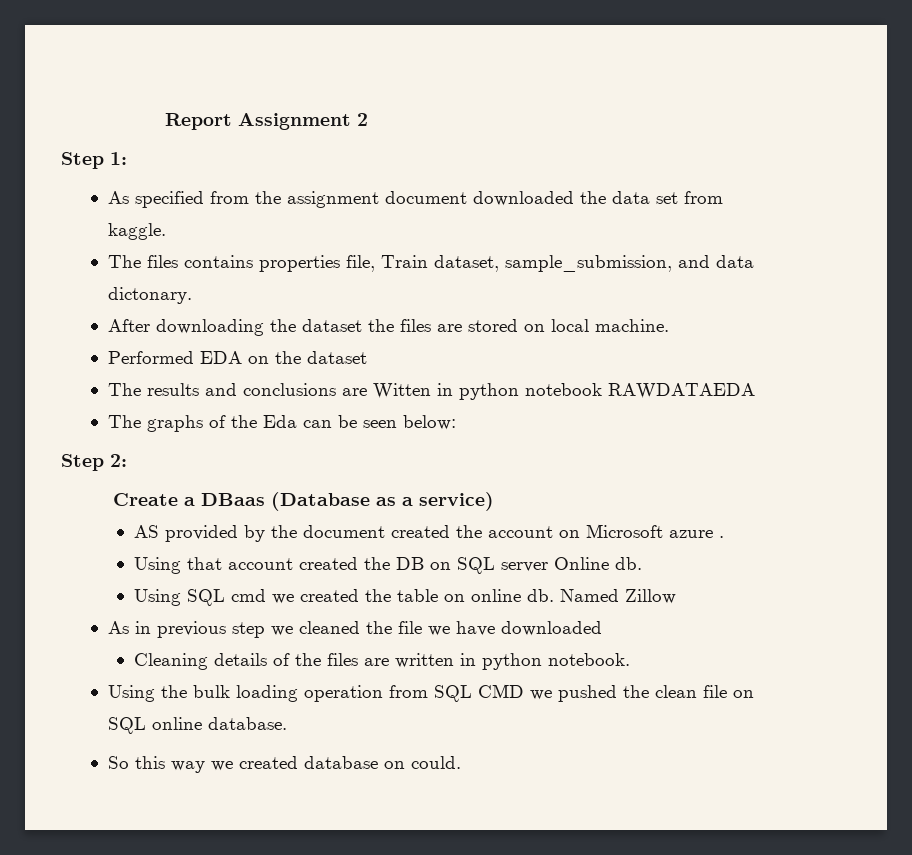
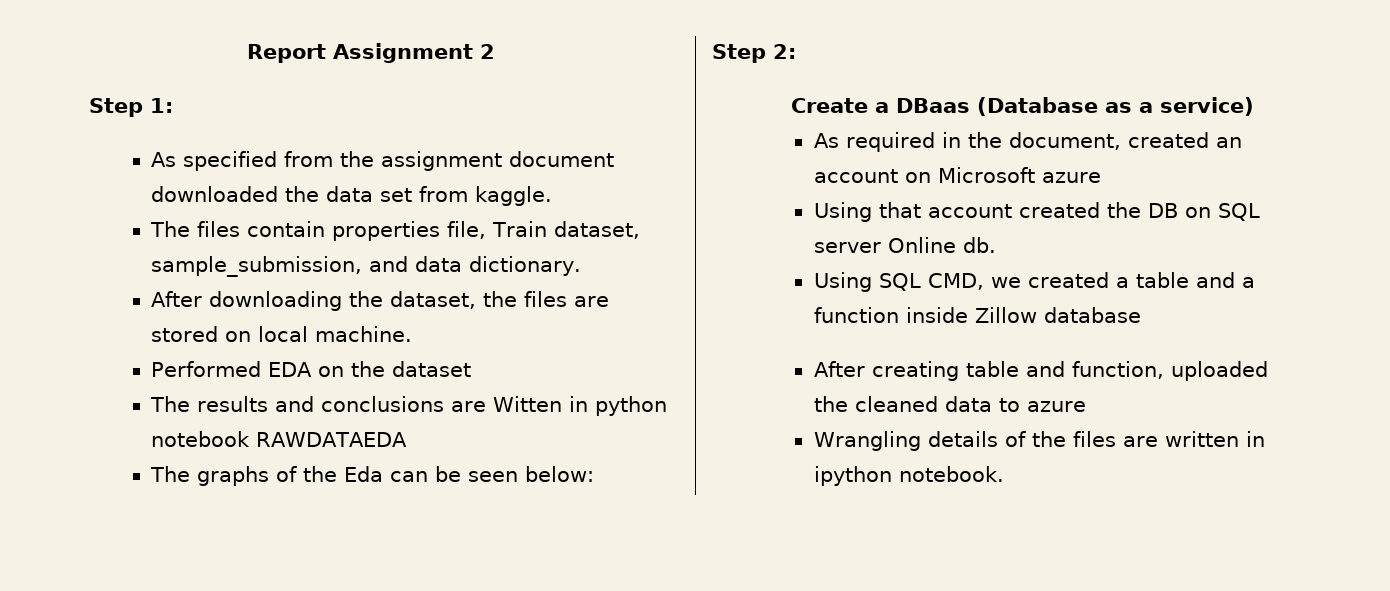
- The files contains properties file, Train dataset, sample_submission, and data dictonary.
+ The files contain properties file, Train dataset, sample_submission, and data dictionary.
- After downloading the dataset the files are stored on local machine.
+ After downloading the dataset, the files are stored on local machine.
- AS provided by the document created the account on Microsoft azure .
+ As required in the document, created an account on Microsoft azure
- Using SQL cmd we created the table on online db. Named Zillow
- As in previous step we cleaned the file we have downloaded
- Cleaning details of the files are written in python notebook.
+ Using SQL CMD, we created a table and a function inside Zillow database
+ After creating table and function, uploaded the cleaned data to azure
+ Wrangling details of the files are written in ipython notebook.
- Using the bulk loading operation from SQL CMD we pushed the clean file on SQL online database.
- So this way we created database on could.

